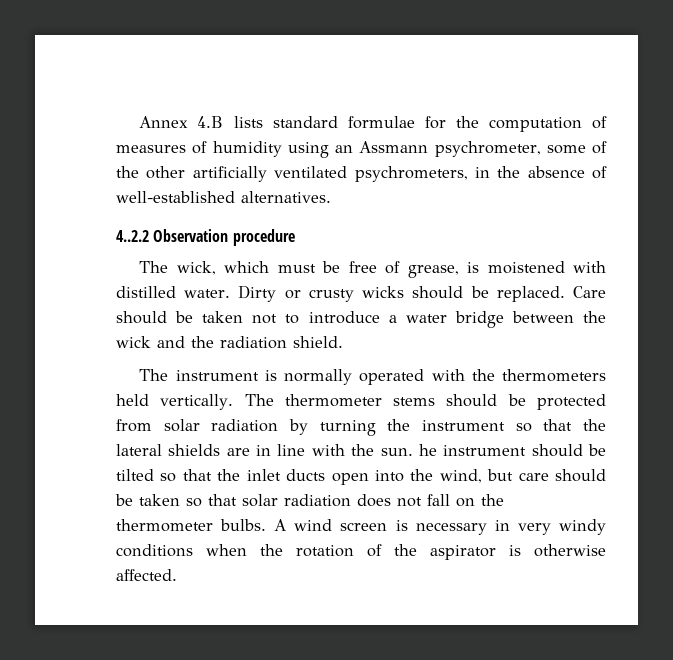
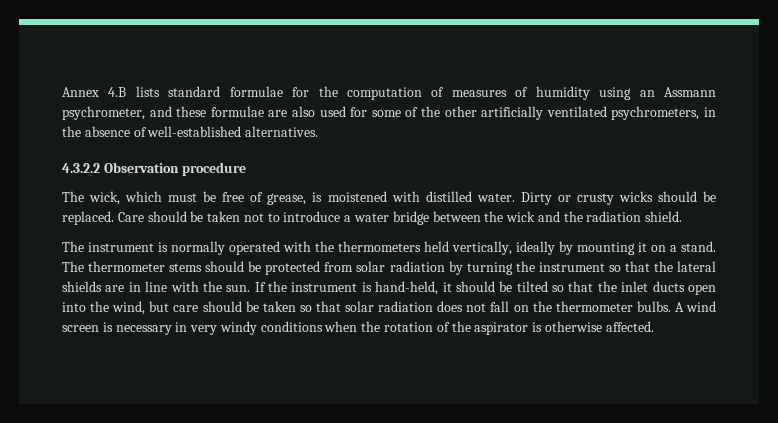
- Annex 4.B lists standard formulae for the computation of measures of humidity using an Assmann psychrometer, some of the other artificially ventilated psychrometers, in the absence of well-established alternatives.
+ Annex 4.B lists standard formulae for the computation of measures of humidity using an Assmann psychrometer, and these formulae are also used for some of the other artificially ventilated psychrometers, in the absence of well-established alternatives.
- 4..2.2 Observation procedure
+ 4.3.2.2 Observation procedure
- The instrument is normally operated with the thermometers held vertically.
+ The instrument is normally operated with the thermometers held vertically, ideally by mounting it on a stand.
- The thermometer stems should be protected from solar radiation by turning the instrument so that the lateral shields are in line with the sun. he instrument should be tilted so that the inlet ducts open into the wind, but care should be taken so that solar radiation does not fall on the thermometer bulbs.
+ The thermometer stems should be protected from solar radiation by turning the instrument so that the lateral shields are in line with the sun. If the instrument is hand-held, it should be tilted so that the inlet ducts open into the wind, but care should be taken so that solar radiation does not fall on the thermometer bulbs.

